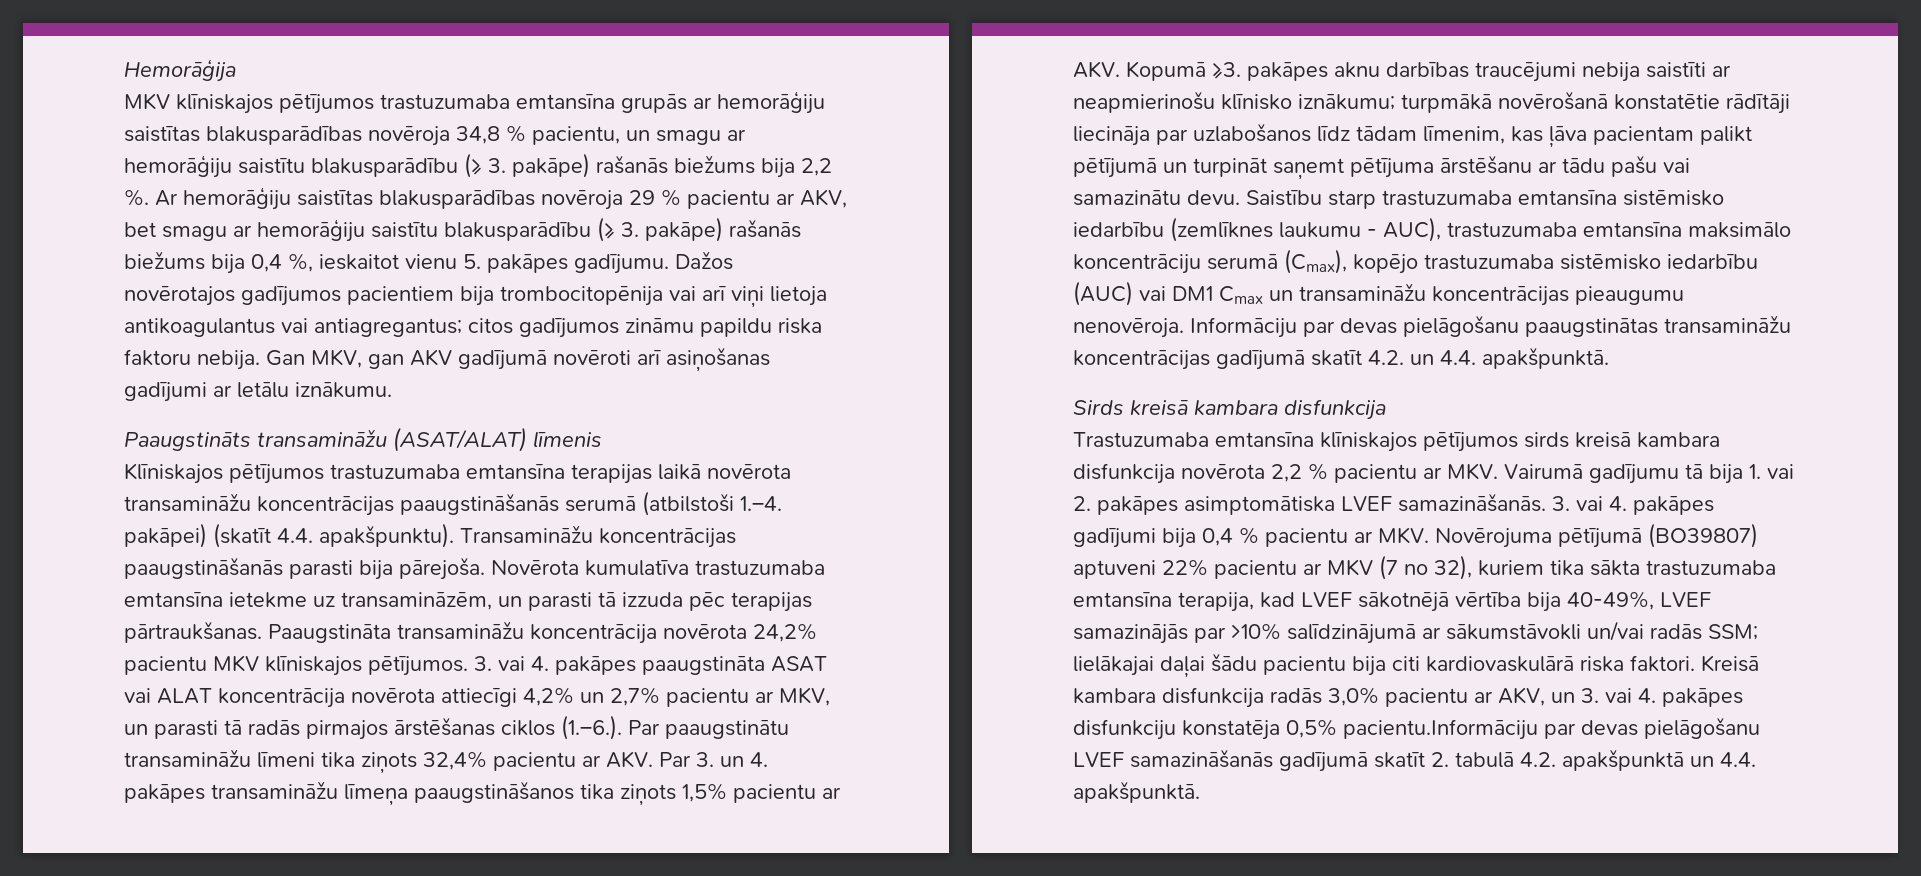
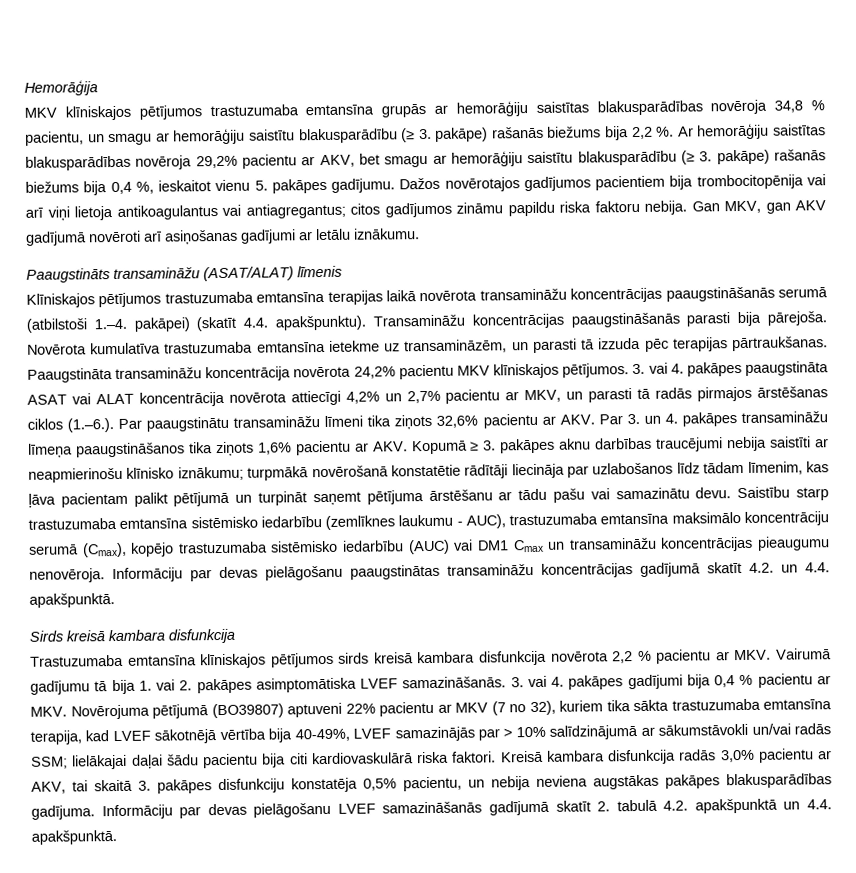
- Ar hemorāģiju saistītas blakusparādības novēroja 29 % pacientu ar AKV, bet smagu ar hemorāģiju saistītu blakusparādību (≥ 3. pakāpe) rašanās biežums bija 0,4 %, ieskaitot vienu 5. pakāpes gadījumu.
+ Ar hemorāģiju saistītas blakusparādības novēroja 29,2% pacientu ar AKV, bet smagu ar hemorāģiju saistītu blakusparādību (≥ 3. pakāpe) rašanās biežums bija 0,4 %, ieskaitot vienu 5. pakāpes gadījumu.
- 3. vai 4. pakāpes paaugstināta ASAT vai ALAT koncentrācija novērota attiecīgi 4,2% un 2,7% pacientu ar MKV, un parasti tā radās pirmajos ārstēšanas ciklos (1.–6.). Par paaugstinātu transamināžu līmeni tika ziņots 32,4% pacientu ar AKV. Par 3. un 4. pakāpes transamināžu līmeņa paaugstināšanos tika ziņots 1,5% pacientu ar AKV. Kopumā ≥3. pakāpes aknu darbības traucējumi nebija saistīti ar neapmierinošu klīnisko iznākumu;
+ 3. vai 4. pakāpes paaugstināta ASAT vai ALAT koncentrācija novērota attiecīgi 4,2% un 2,7% pacientu ar MKV, un parasti tā radās pirmajos ārstēšanas ciklos (1.–6.). Par paaugstinātu transamināžu līmeni tika ziņots 32,6% pacientu ar AKV. Par 3. un 4. pakāpes transamināžu līmeņa paaugstināšanos tika ziņots 1,6% pacientu ar AKV. Kopumā ≥ 3. pakāpes aknu darbības traucējumi nebija saistīti ar neapmierinošu klīnisko iznākumu;
- 3. vai 4. pakāpes gadījumi bija 0,4 % pacientu ar MKV. Novērojuma pētījumā (BO39807) aptuveni 22% pacientu ar MKV (7 no 32), kuriem tika sākta trastuzumaba emtansīna terapija, kad LVEF sākotnējā vērtība bija 40-49%, LVEF samazinājās par >10% salīdzinājumā ar sākumstāvokli un/vai radās SSM; lielākajai daļai šādu pacientu bija citi kardiovaskulārā riska faktori.
+ 3. vai 4. pakāpes gadījumi bija 0,4 % pacientu ar MKV. Novērojuma pētījumā (BO39807) aptuveni 22% pacientu ar MKV (7 no 32), kuriem tika sākta trastuzumaba emtansīna terapija, kad LVEF sākotnējā vērtība bija 40-49%, LVEF samazinājās par > 10% salīdzinājumā ar sākumstāvokli un/vai radās SSM; lielākajai daļai šādu pacientu bija citi kardiovaskulārā riska faktori.
- Kreisā kambara disfunkcija radās 3,0% pacientu ar AKV, un 3. vai 4. pakāpes disfunkciju konstatēja 0,5% pacientu.Informāciju par devas pielāgošanu LVEF samazināšanās gadījumā skatīt 2. tabulā 4.2. apakšpunktā un 4.4. apakšpunktā.
+ Kreisā kambara disfunkcija radās 3,0% pacientu ar AKV, tai skaitā 3. pakāpes disfunkciju konstatēja 0,5% pacientu, un nebija neviena augstākas pakāpes blakusparādības gadījuma. Informāciju par devas pielāgošanu LVEF samazināšanās gadījumā skatīt 2. tabulā 4.2. apakšpunktā un 4.4. apakšpunktā.

